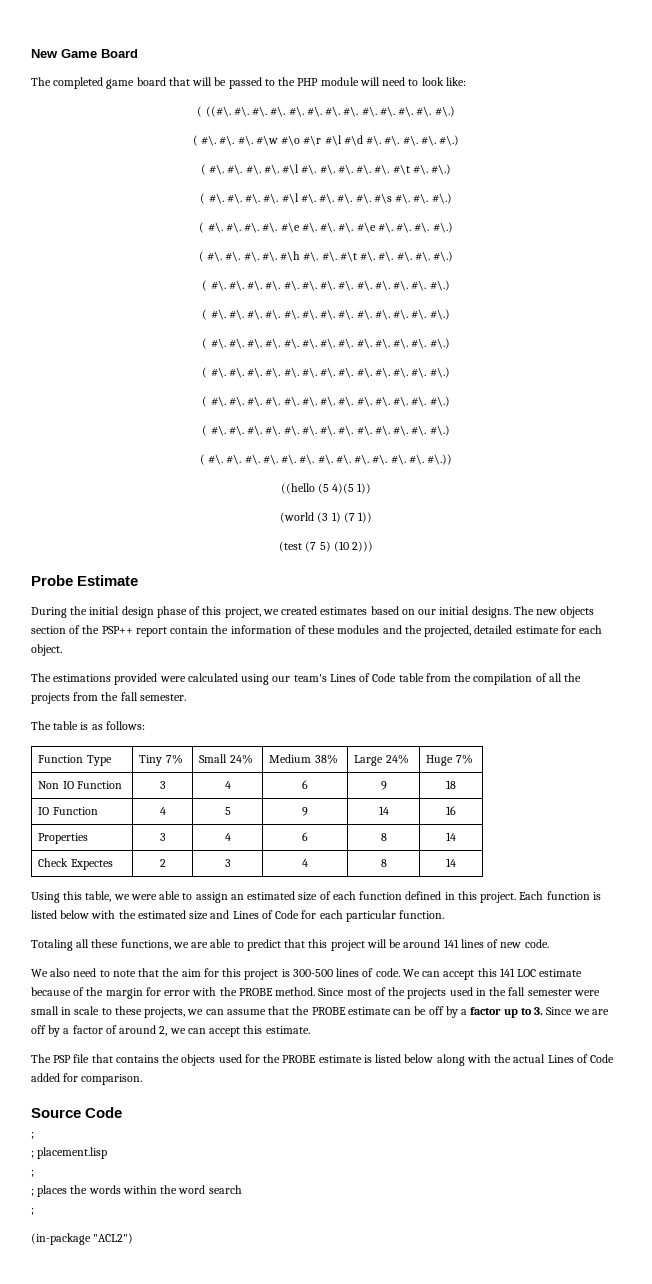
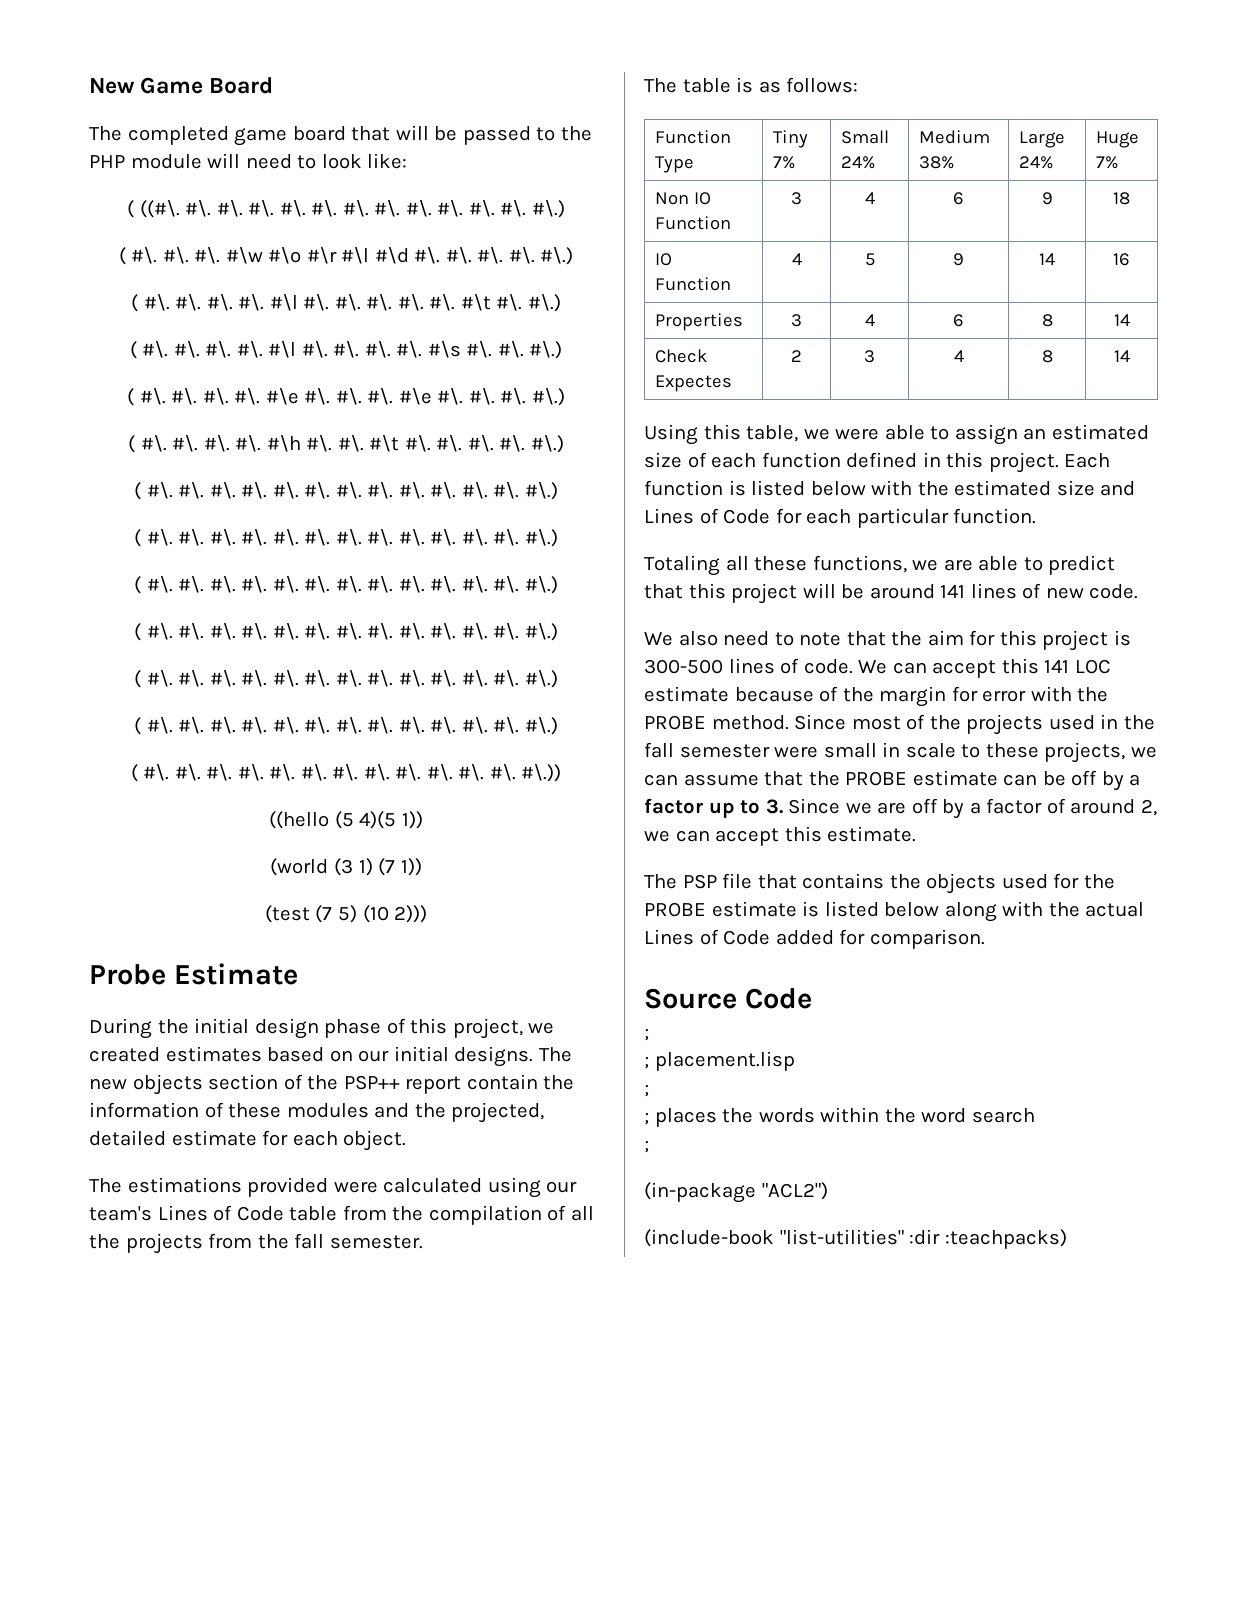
+ (include-book "list-utilities" :dir :teachpacks)

